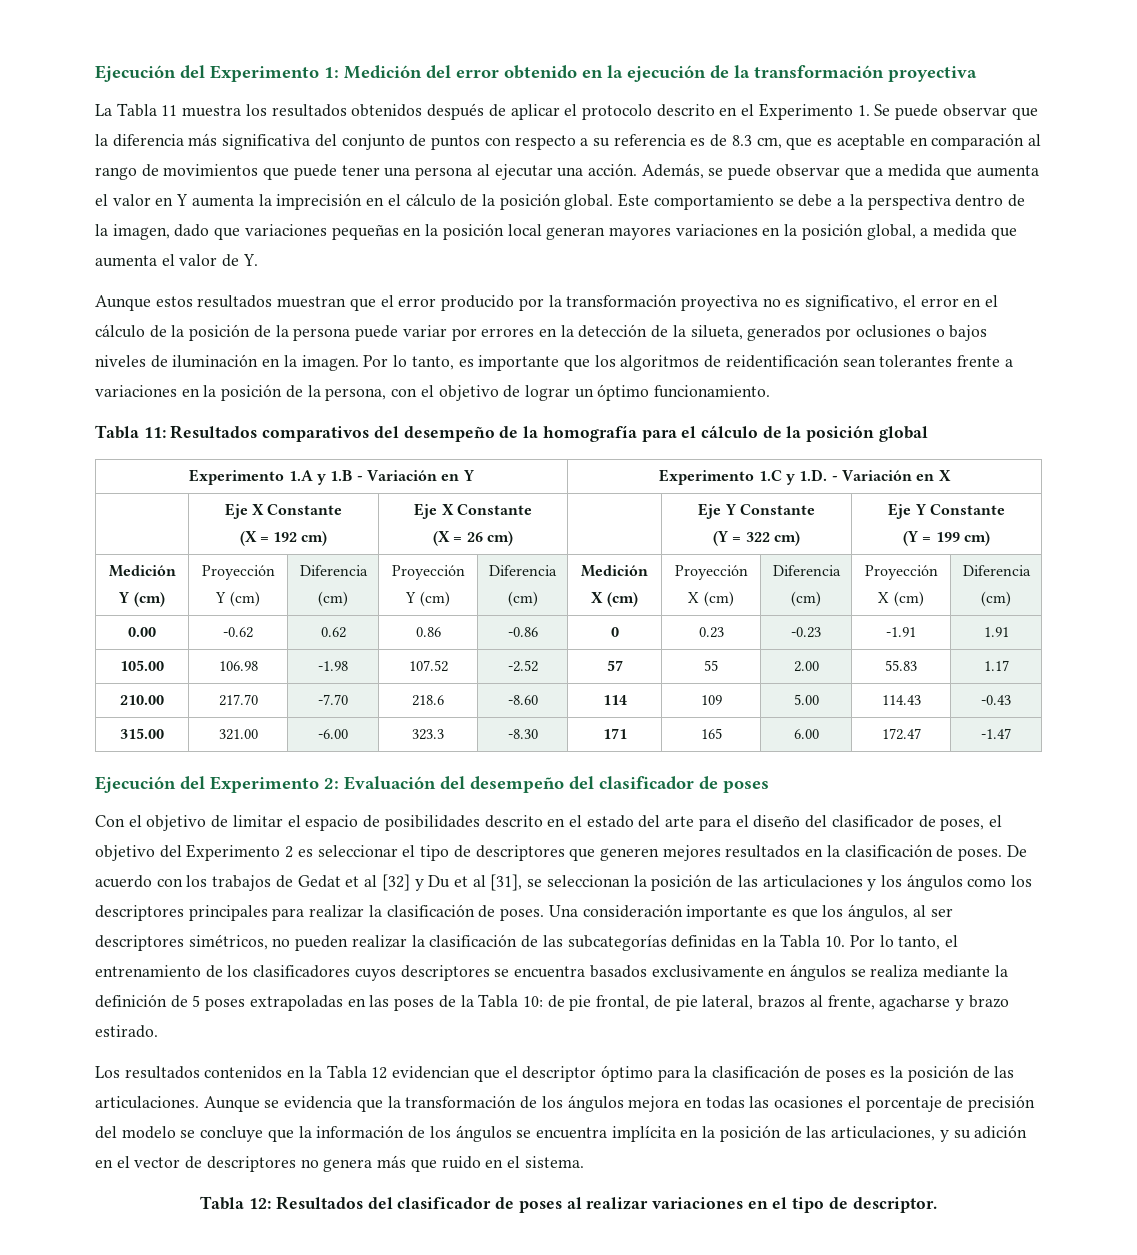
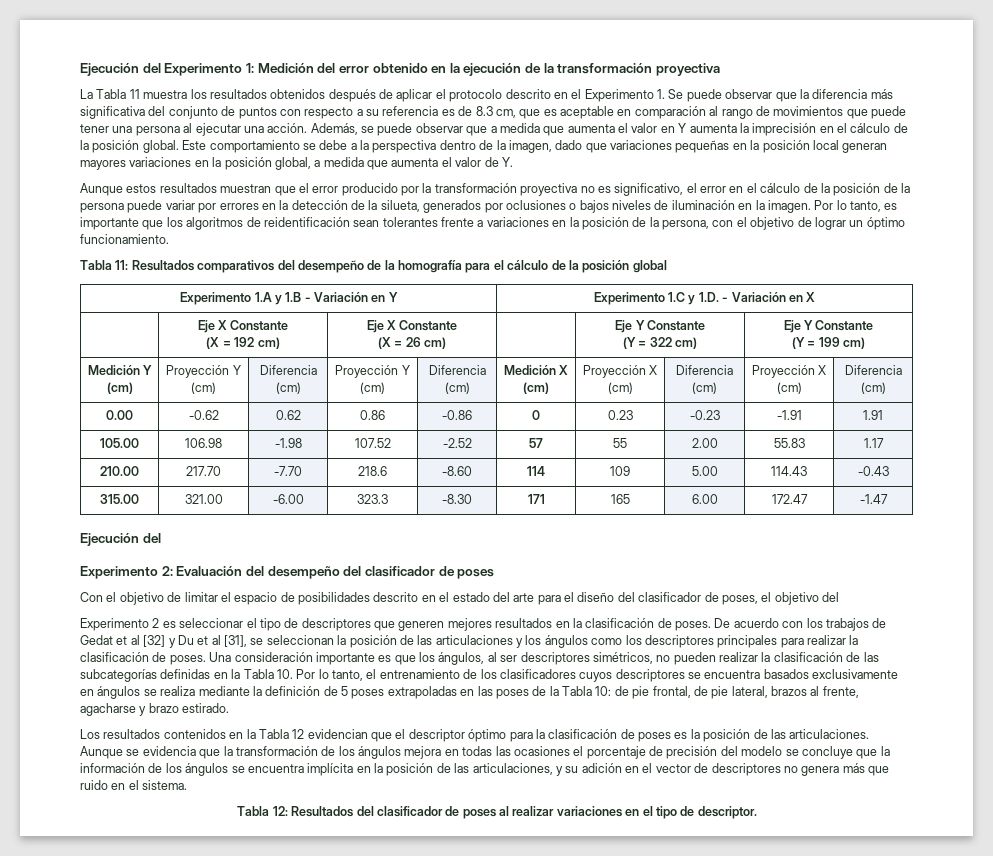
  315.00 | 321.00 | -6.00 | 323.3 | -8.30 | 171 | 165 | 6.00 | 172.47 | -1.47
- Ejecución del Experimento 2: Evaluación del desempeño del clasificador de poses
+ Ejecución del
+ Experimento 2: Evaluación del desempeño del clasificador de poses
- Con el objetivo de limitar el espacio de posibilidades descrito en el estado del arte para el diseño del clasificador de poses, el objetivo del Experimento 2 es seleccionar el tipo de descriptores que generen mejores resultados en la clasificación de poses.
+ Con el objetivo de limitar el espacio de posibilidades descrito en el estado del arte para el diseño del clasificador de poses, el objetivo del
+ Experimento 2 es seleccionar el tipo de descriptores que generen mejores resultados en la clasificación de poses.

